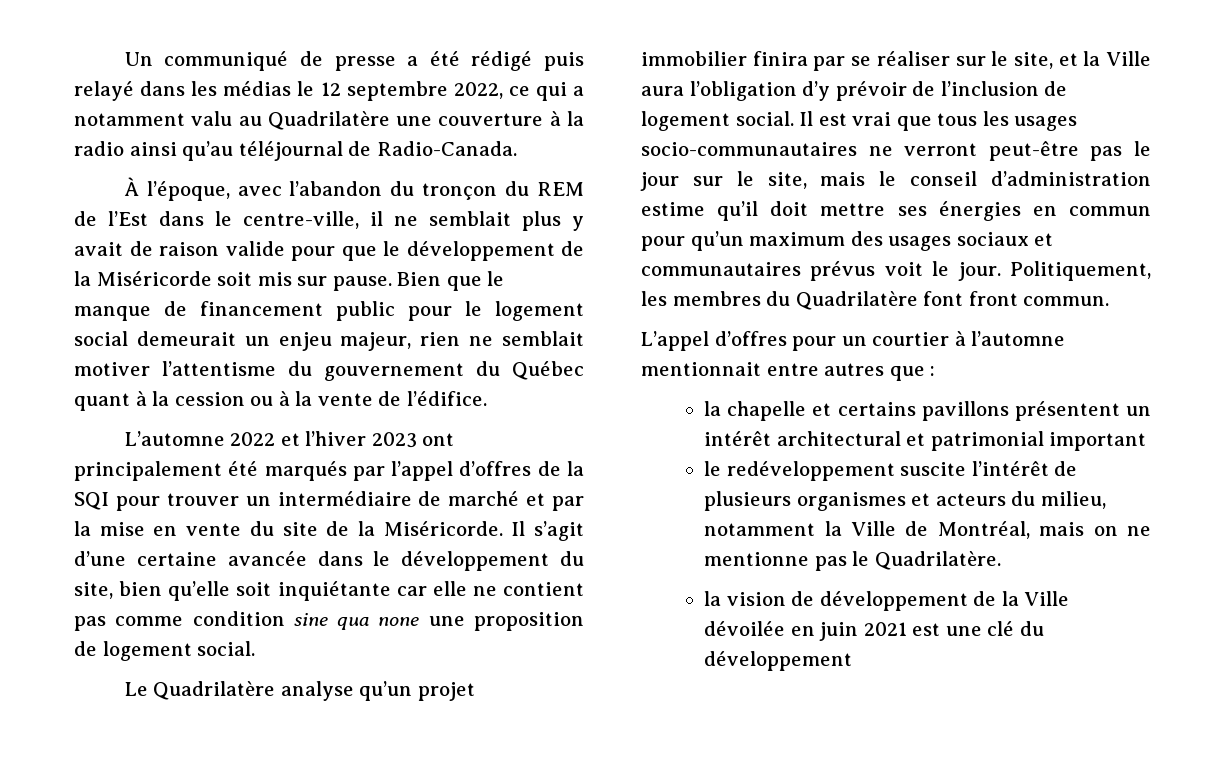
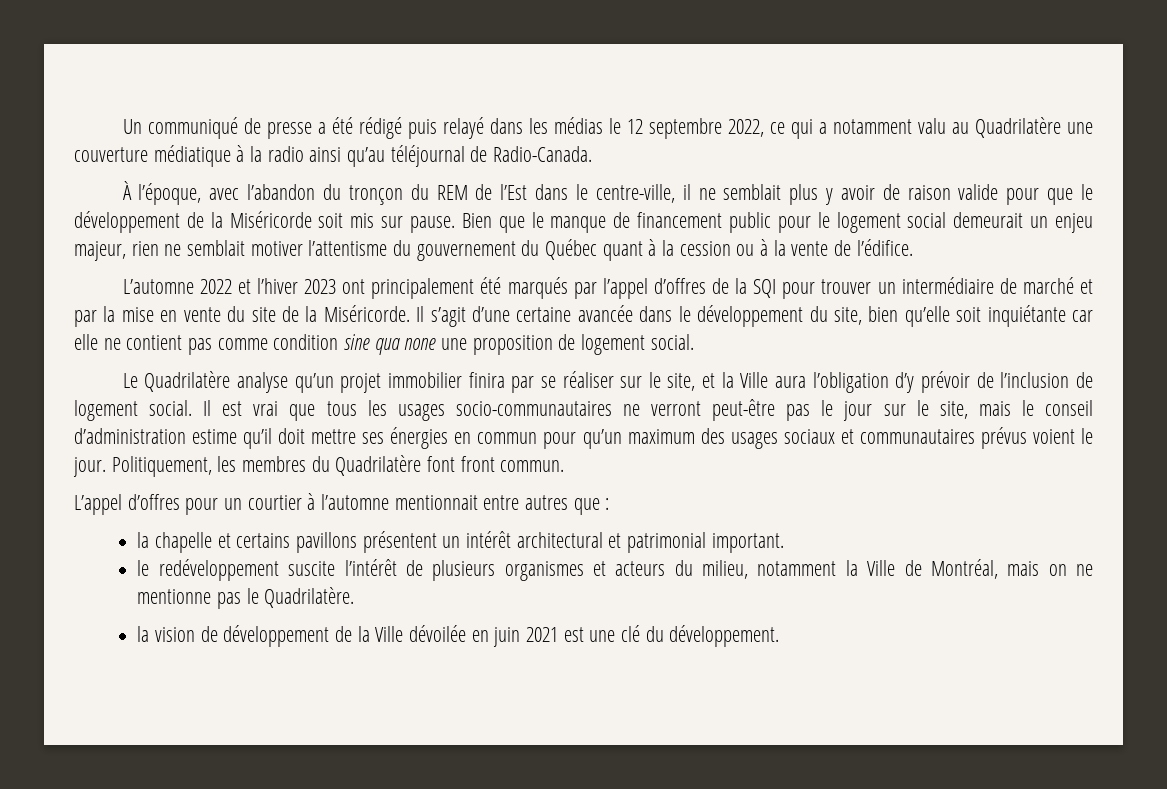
- Un communiqué de presse a été rédigé puis relayé dans les médias le 12 septembre 2022, ce qui a notamment valu au Quadrilatère une couverture à la radio ainsi qu’au téléjournal de Radio-Canada.
+ Un communiqué de presse a été rédigé puis relayé dans les médias le 12 septembre 2022, ce qui a notamment valu au Quadrilatère une couverture médiatique à la radio ainsi qu’au téléjournal de Radio-Canada.
- À l’époque, avec l’abandon du tronçon du REM de l’Est dans le centre-ville, il ne semblait plus y avait de raison valide pour que le développement de la Miséricorde soit mis sur pause.
+ À l’époque, avec l’abandon du tronçon du REM de l’Est dans le centre-ville, il ne semblait plus y avoir de raison valide pour que le développement de la Miséricorde soit mis sur pause.
- Il est vrai que tous les usages socio-communautaires ne verront peut-être pas le jour sur le site, mais le conseil d’administration estime qu’il doit mettre ses énergies en commun pour qu’un maximum des usages sociaux et communautaires prévus voit le jour.
+ Il est vrai que tous les usages socio-communautaires ne verront peut-être pas le jour sur le site, mais le conseil d’administration estime qu’il doit mettre ses énergies en commun pour qu’un maximum des usages sociaux et communautaires prévus voient le jour.
- la chapelle et certains pavillons présentent un intérêt architectural et patrimonial important
+ la chapelle et certains pavillons présentent un intérêt architectural et patrimonial important.
- la vision de développement de la Ville dévoilée en juin 2021 est une clé du développement
+ la vision de développement de la Ville dévoilée en juin 2021 est une clé du développement.

